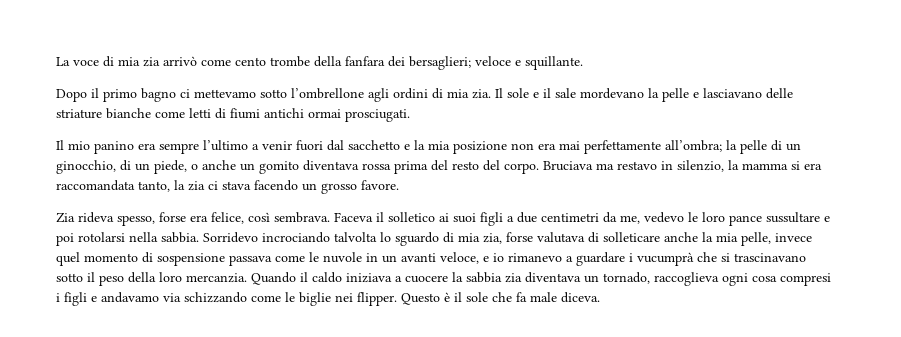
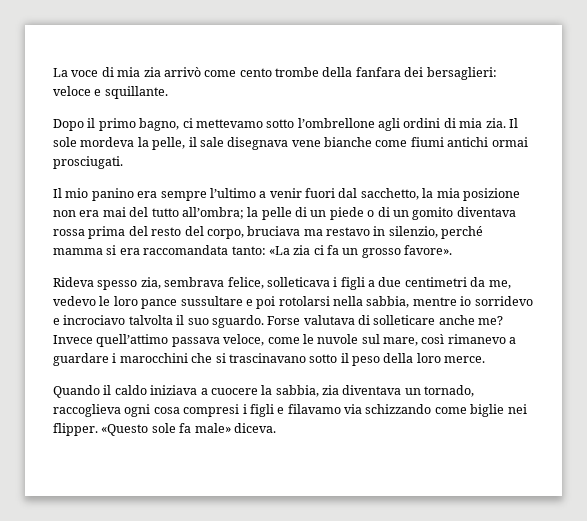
- La voce di mia zia arrivò come cento trombe della fanfara dei bersaglieri; veloce e squillante.
+ La voce di mia zia arrivò come cento trombe della fanfara dei bersaglieri: veloce e squillante.
- Dopo il primo bagno ci mettevamo sotto l’ombrellone agli ordini di mia zia.
+ Dopo il primo bagno, ci mettevamo sotto l’ombrellone agli ordini di mia zia.
- Il sole e il sale mordevano la pelle e lasciavano delle striature bianche come letti di fiumi antichi ormai prosciugati.
+ Il sole mordeva la pelle, il sale disegnava vene bianche come fiumi antichi ormai prosciugati.
- Il mio panino era sempre l’ultimo a venir fuori dal sacchetto e la mia posizione non era mai perfettamente all’ombra;
+ Il mio panino era sempre l’ultimo a venir fuori dal sacchetto, la mia posizione non era mai del tutto all’ombra;
- la pelle di un ginocchio, di un piede, o anche un gomito diventava rossa prima del resto del corpo. Bruciava ma restavo in silenzio, la mamma si era raccomandata tanto, la zia ci stava facendo un grosso favore.
- Zia rideva spesso, forse era felice, così sembrava. Faceva il solletico ai suoi figli a due centimetri da me, vedevo le loro pance sussultare e poi rotolarsi nella sabbia. Sorridevo incrociando talvolta lo sguardo di mia zia, forse valutava di solleticare anche la mia pelle, invece quel momento di sospensione passava come le nuvole in un avanti veloce, e io rimanevo a guardare i vucumprà che si trascinavano sotto il peso della loro mercanzia. Quando il caldo iniziava a cuocere la sabbia zia diventava un tornado, raccoglieva ogni cosa compresi i figli e andavamo via schizzando come le biglie nei flipper.
+ la pelle di un piede o di un gomito diventava rossa prima del resto del corpo, bruciava ma restavo in silenzio, perché mamma si era raccomandata tanto: «La zia ci fa un grosso favore».
+ Rideva spesso zia, sembrava felice, solleticava i figli a due centimetri da me, vedevo le loro pance sussultare e poi rotolarsi nella sabbia, mentre io sorridevo e incrociavo talvolta il suo sguardo. Forse valutava di solleticare anche me? Invece quell’attimo passava veloce, come le nuvole sul mare, così rimanevo a guardare i marocchini che si trascinavano sotto il peso della loro merce.
+ Quando il caldo iniziava a cuocere la sabbia, zia diventava un tornado, raccoglieva ogni cosa compresi i figli e filavamo via schizzando come biglie nei flipper.
- Questo è il sole che fa male diceva.
+ «Questo sole fa male» diceva.

